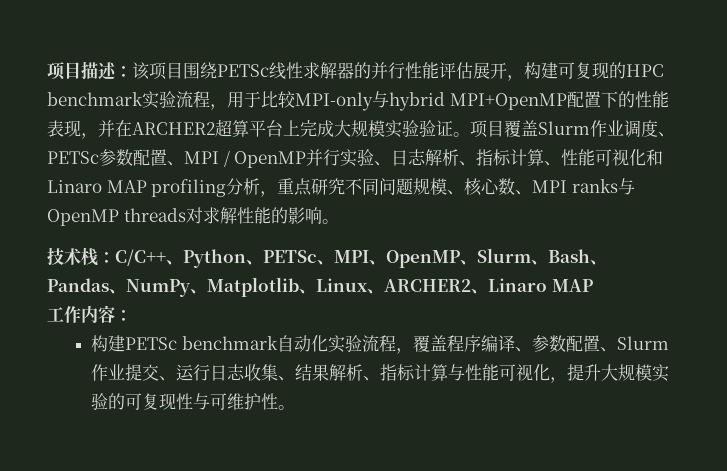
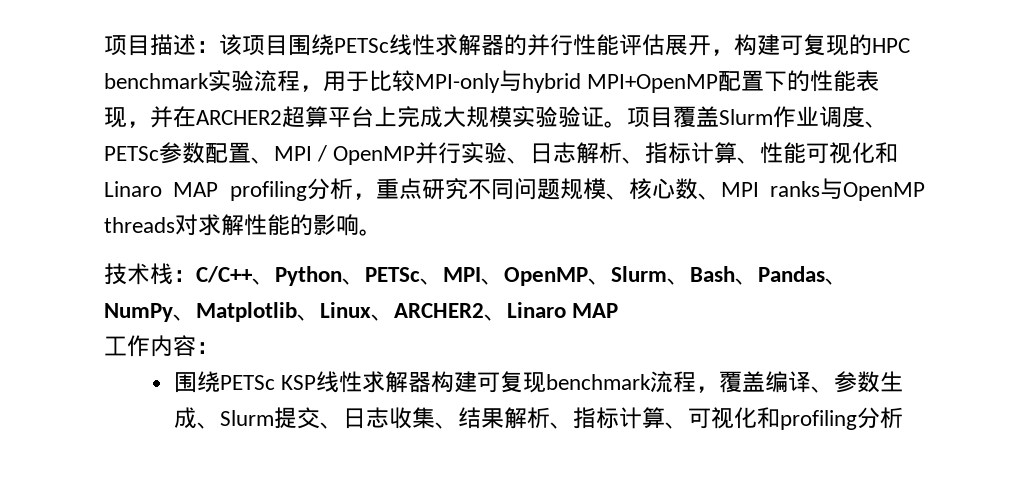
- 构建PETSc benchmark自动化实验流程，覆盖程序编译、参数配置、Slurm作业提交、运行日志收集、结果解析、指标计算与性能可视化，提升大规模实验的可复现性与可维护性。
+ 围绕PETSc KSP线性求解器构建可复现benchmark流程，覆盖编译、参数生成、Slurm提交、日志收集、结果解析、指标计算、可视化和profiling分析

